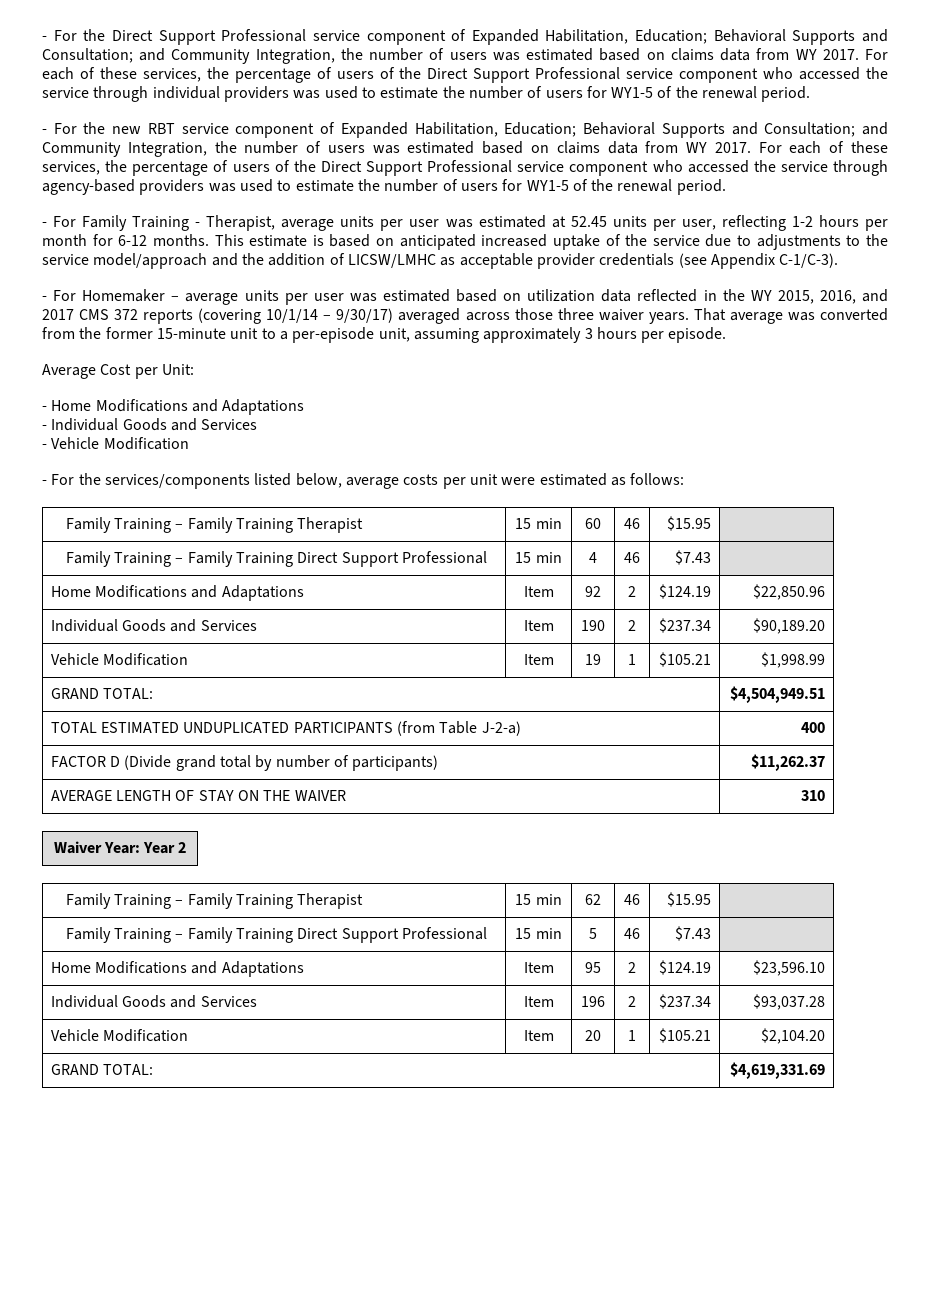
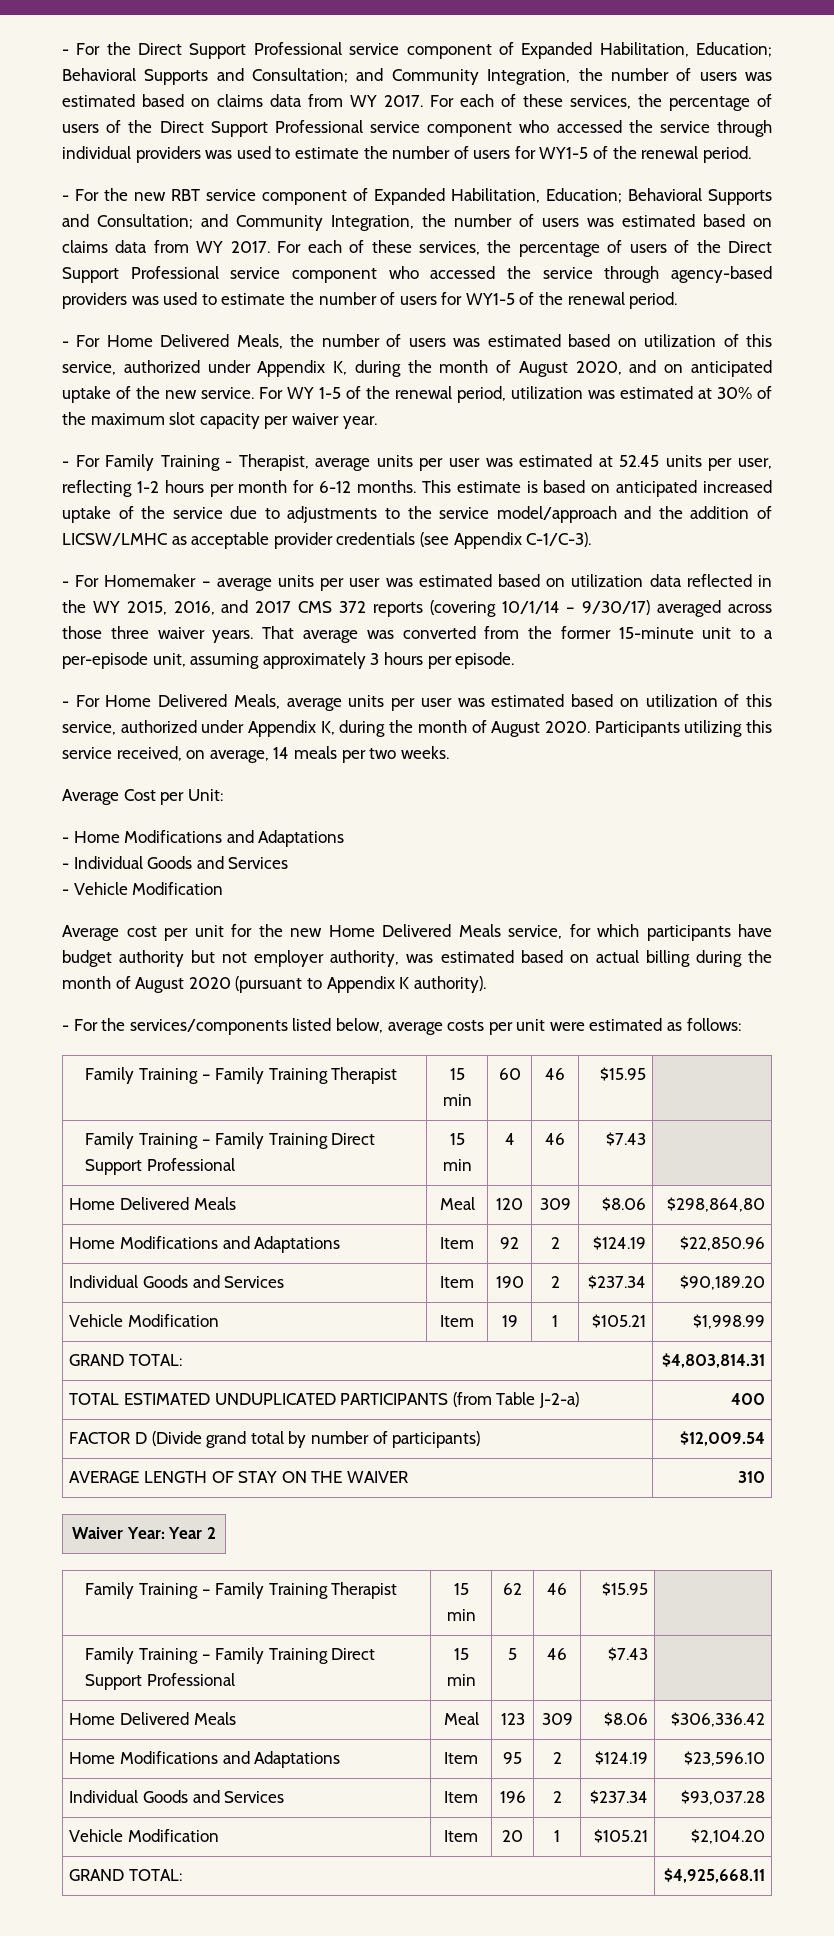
+ - For Home Delivered Meals, the number of users was estimated based on utilization of this service, authorized under Appendix K, during the month of August 2020, and on anticipated uptake of the new service. For WY 1-5 of the renewal period, utilization was estimated at 30% of the maximum slot capacity per waiver year.
+ - For Home Delivered Meals, average units per user was estimated based on utilization of this service, authorized under Appendix K, during the month of August 2020. Participants utilizing this service received, on average, 14 meals per two weeks.
+ Average cost per unit for the new Home Delivered Meals service, for which participants have budget authority but not employer authority, was estimated based on actual billing during the month of August 2020 (pursuant to Appendix K authority).
+ Home Delivered Meals | Meal | 120 | 309 | $8.06 | $298,864,80
- GRAND TOTAL: | $4,504,949.51
+ GRAND TOTAL: | $4,803,814.31
- FACTOR D (Divide grand total by number of participants) | $11,262.37
+ FACTOR D (Divide grand total by number of participants) | $12,009.54
+ Home Delivered Meals | Meal | 123 | 309 | $8.06 | $306,336.42
- GRAND TOTAL: | $4,619,331.69
+ GRAND TOTAL: | $4,925,668.11

